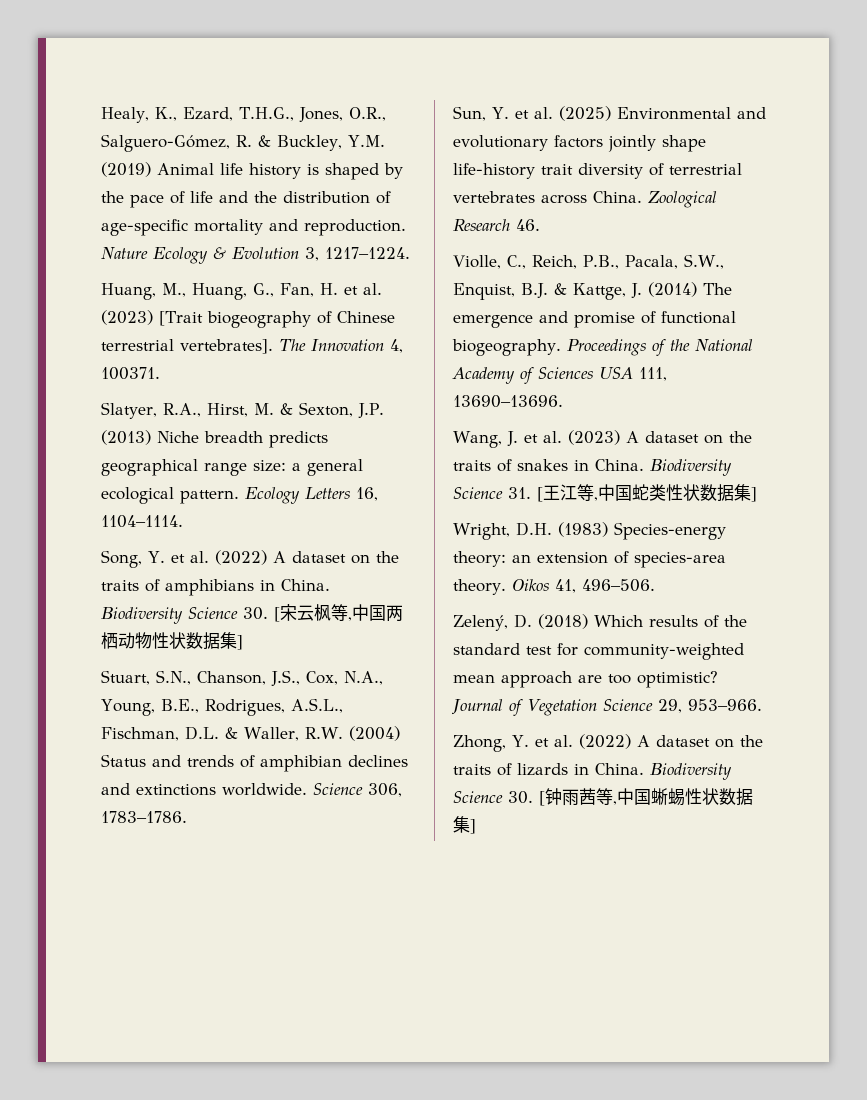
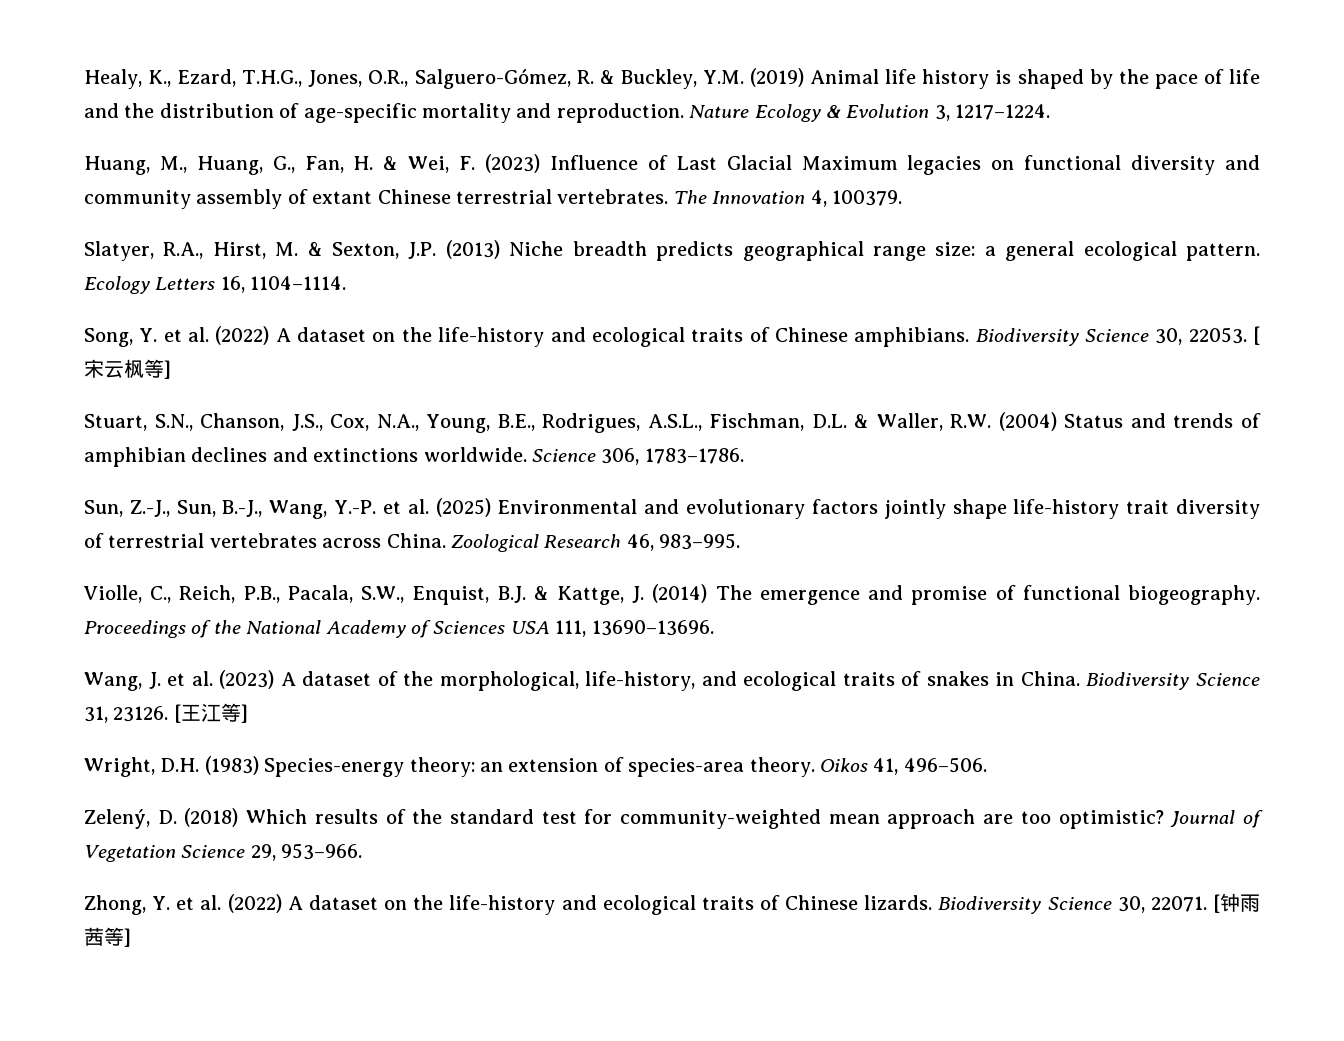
- Huang, M., Huang, G., Fan, H. et al. (2023) [Trait biogeography of Chinese terrestrial vertebrates].
+ Huang, M., Huang, G., Fan, H. & Wei, F. (2023) Influence of Last Glacial Maximum legacies on functional diversity and community assembly of extant Chinese terrestrial vertebrates.
- The Innovation 4, 100371.
+ The Innovation 4, 100379.
- Song, Y. et al. (2022) A dataset on the traits of amphibians in China. Biodiversity Science 30. [宋云枫等,中国两栖动物性状数据集]
+ Song, Y. et al. (2022) A dataset on the life-history and ecological traits of Chinese amphibians. Biodiversity Science 30, 22053. [宋云枫等]
- Sun, Y. et al. (2025) Environmental and evolutionary factors jointly shape life-history trait diversity of terrestrial vertebrates across China.
+ Sun, Z.-J., Sun, B.-J., Wang, Y.-P. et al. (2025) Environmental and evolutionary factors jointly shape life-history trait diversity of terrestrial vertebrates across China.
- Zoological Research 46.
+ Zoological Research 46, 983–995.
- Wang, J. et al. (2023) A dataset on the traits of snakes in China.
+ Wang, J. et al. (2023) A dataset of the morphological, life-history, and ecological traits of snakes in China.
- Biodiversity Science 31. [王江等,中国蛇类性状数据集]
+ Biodiversity Science 31, 23126. [王江等]
- Zhong, Y. et al. (2022) A dataset on the traits of lizards in China. Biodiversity Science 30. [钟雨茜等,中国蜥蜴性状数据集]
+ Zhong, Y. et al. (2022) A dataset on the life-history and ecological traits of Chinese lizards. Biodiversity Science 30, 22071. [钟雨茜等]

